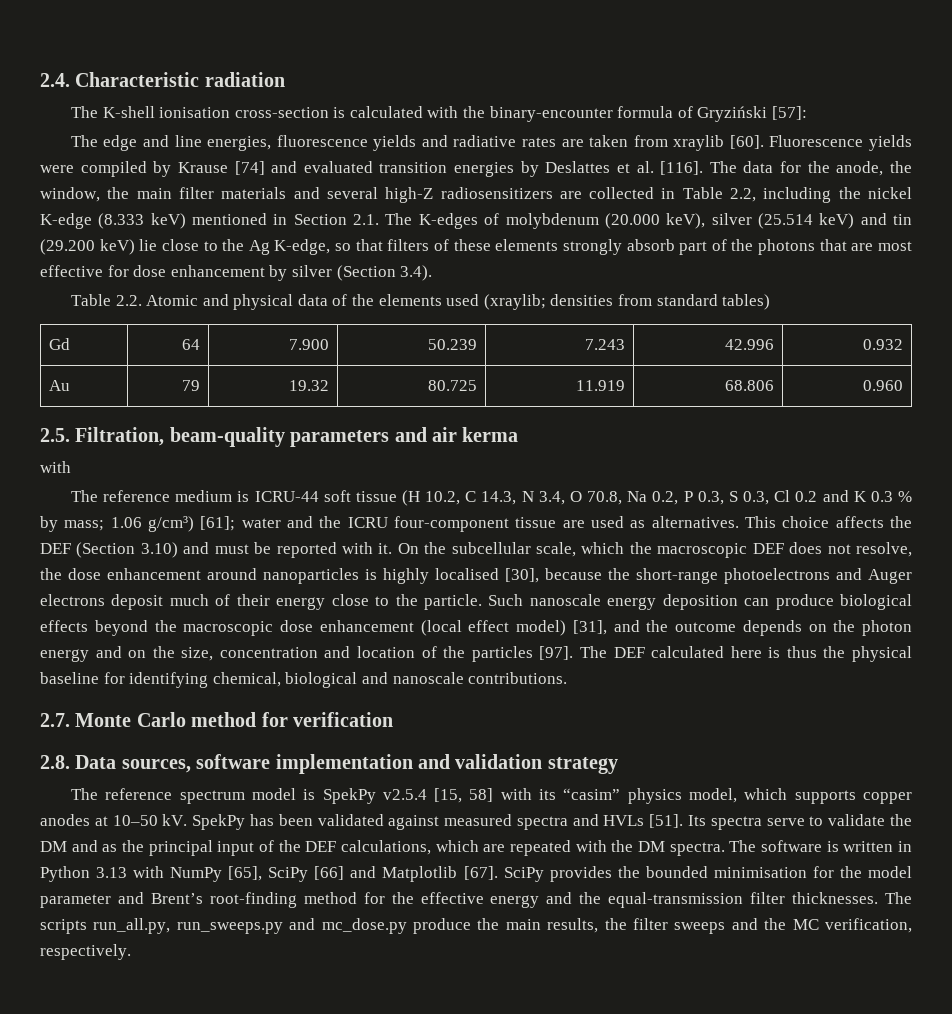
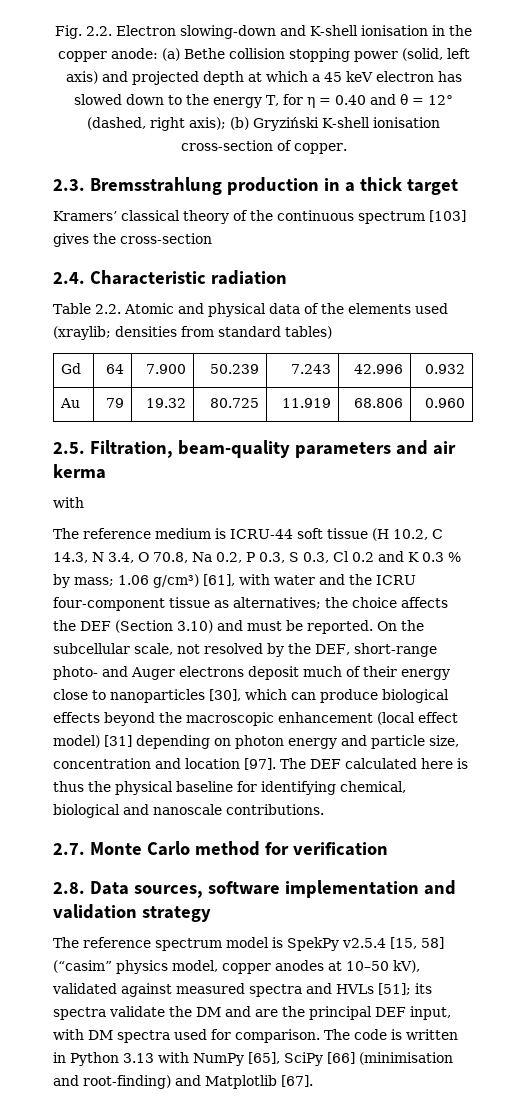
+ Fig. 2.2. Electron slowing-down and K-shell ionisation in the copper anode: (a) Bethe collision stopping power (solid, left axis) and projected depth at which a 45 keV electron has slowed down to the energy T, for η = 0.40 and θ = 12° (dashed, right axis); (b) Gryziński K-shell ionisation cross-section of copper.
+ 2.3. Bremsstrahlung production in a thick target
+ Kramers’ classical theory of the continuous spectrum [103] gives the cross-section
  2.4. Characteristic radiation
- The K-shell ionisation cross-section is calculated with the binary-encounter formula of Gryziński [57]:
- The edge and line energies, fluorescence yields and radiative rates are taken from xraylib [60]. Fluorescence yields were compiled by Krause [74] and evaluated transition energies by Deslattes et al. [116]. The data for the anode, the window, the main filter materials and several high-Z radiosensitizers are collected in Table 2.2, including the nickel K-edge (8.333 keV) mentioned in Section 2.1. The K-edges of molybdenum (20.000 keV), silver (25.514 keV) and tin (29.200 keV) lie close to the Ag K-edge, so that filters of these elements strongly absorb part of the photons that are most effective for dose enhancement by silver (Section 3.4).
- The reference medium is ICRU-44 soft tissue (H 10.2, C 14.3, N 3.4, O 70.8, Na 0.2, P 0.3, S 0.3, Cl 0.2 and K 0.3 % by mass; 1.06 g/cm³) [61]; water and the ICRU four-component tissue are used as alternatives. This choice affects the DEF (Section 3.10) and must be reported with it.
+ The reference medium is ICRU-44 soft tissue (H 10.2, C 14.3, N 3.4, O 70.8, Na 0.2, P 0.3, S 0.3, Cl 0.2 and K 0.3 % by mass; 1.06 g/cm³) [61], with water and the ICRU four-component tissue as alternatives; the choice affects the DEF (Section 3.10) and must be reported.
- On the subcellular scale, which the macroscopic DEF does not resolve, the dose enhancement around nanoparticles is highly localised [30], because the short-range photoelectrons and Auger electrons deposit much of their energy close to the particle. Such nanoscale energy deposition can produce biological effects beyond the macroscopic dose enhancement (local effect model) [31], and the outcome depends on the photon energy and on the size, concentration and location of the particles [97].
+ On the subcellular scale, not resolved by the DEF, short-range photo- and Auger electrons deposit much of their energy close to nanoparticles [30], which can produce biological effects beyond the macroscopic enhancement (local effect model) [31] depending on photon energy and particle size, concentration and location [97].
- The reference spectrum model is SpekPy v2.5.4 [15, 58] with its “casim” physics model, which supports copper anodes at 10–50 kV. SpekPy has been validated against measured spectra and HVLs [51]. Its spectra serve to validate the DM and as the principal input of the DEF calculations, which are repeated with the DM spectra. The software is written in Python 3.13 with NumPy [65], SciPy [66] and Matplotlib [67]. SciPy provides the bounded minimisation for the model parameter and Brent’s root-finding method for the effective energy and the equal-transmission filter thicknesses. The scripts run_all.py, run_sweeps.py and mc_dose.py produce the main results, the filter sweeps and the MC verification, respectively.
+ The reference spectrum model is SpekPy v2.5.4 [15, 58] (“casim” physics model, copper anodes at 10–50 kV), validated against measured spectra and HVLs [51]; its spectra validate the DM and are the principal DEF input, with DM spectra used for comparison. The code is written in Python 3.13 with NumPy [65], SciPy [66] (minimisation and root-finding) and Matplotlib [67].

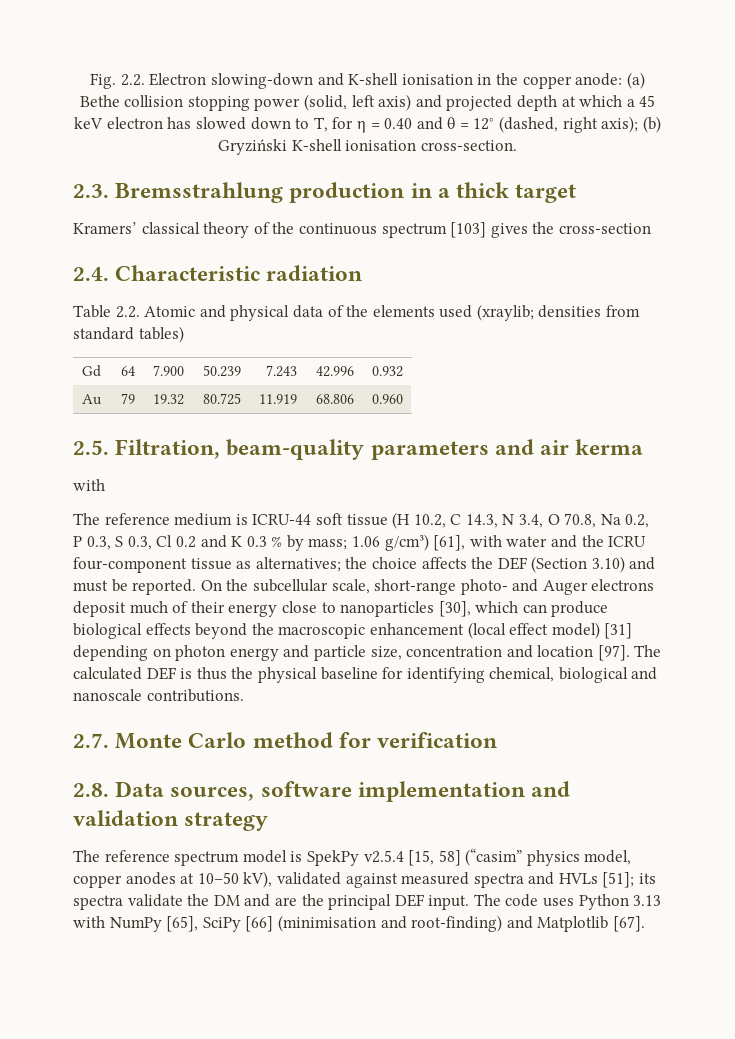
- Fig. 2.2. Electron slowing-down and K-shell ionisation in the copper anode: (a) Bethe collision stopping power (solid, left axis) and projected depth at which a 45 keV electron has slowed down to the energy T, for η = 0.40 and θ = 12° (dashed, right axis); (b) Gryziński K-shell ionisation cross-section of copper.
+ Fig. 2.2. Electron slowing-down and K-shell ionisation in the copper anode: (a) Bethe collision stopping power (solid, left axis) and projected depth at which a 45 keV electron has slowed down to T, for η = 0.40 and θ = 12° (dashed, right axis); (b) Gryziński K-shell ionisation cross-section.
- On the subcellular scale, not resolved by the DEF, short-range photo- and Auger electrons deposit much of their energy close to nanoparticles [30], which can produce biological effects beyond the macroscopic enhancement (local effect model) [31] depending on photon energy and particle size, concentration and location [97].
+ On the subcellular scale, short-range photo- and Auger electrons deposit much of their energy close to nanoparticles [30], which can produce biological effects beyond the macroscopic enhancement (local effect model) [31] depending on photon energy and particle size, concentration and location [97].
- The DEF calculated here is thus the physical baseline for identifying chemical, biological and nanoscale contributions.
+ The calculated DEF is thus the physical baseline for identifying chemical, biological and nanoscale contributions.
- The reference spectrum model is SpekPy v2.5.4 [15, 58] (“casim” physics model, copper anodes at 10–50 kV), validated against measured spectra and HVLs [51]; its spectra validate the DM and are the principal DEF input, with DM spectra used for comparison. The code is written in Python 3.13 with NumPy [65], SciPy [66] (minimisation and root-finding) and Matplotlib [67].
+ The reference spectrum model is SpekPy v2.5.4 [15, 58] (“casim” physics model, copper anodes at 10–50 kV), validated against measured spectra and HVLs [51]; its spectra validate the DM and are the principal DEF input. The code uses Python 3.13 with NumPy [65], SciPy [66] (minimisation and root-finding) and Matplotlib [67].

